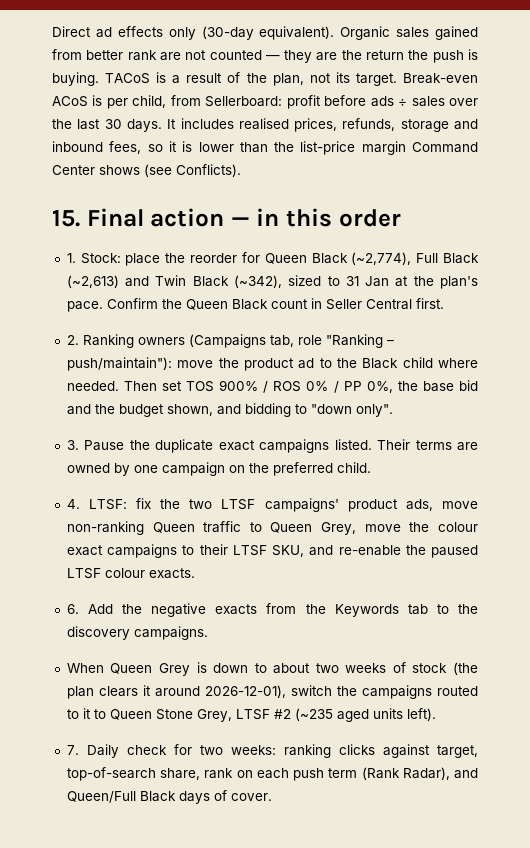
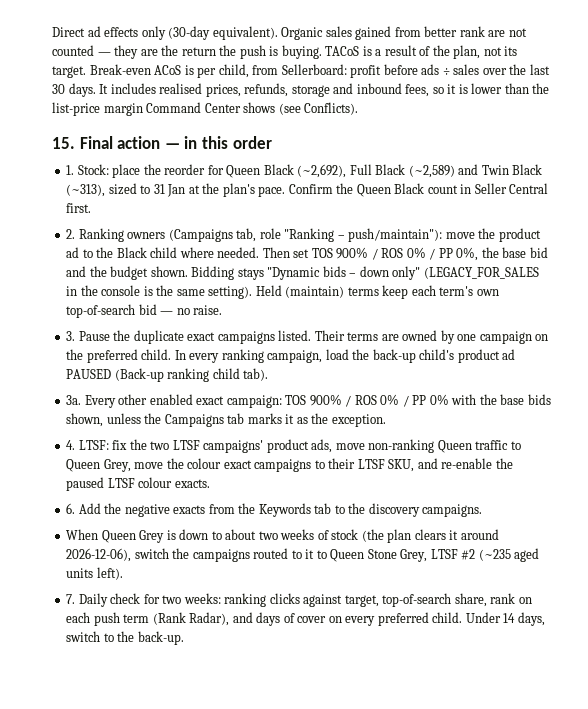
- 1. Stock: place the reorder for Queen Black (~2,774), Full Black (~2,613) and Twin Black (~342), sized to 31 Jan at the plan's pace.
+ 1. Stock: place the reorder for Queen Black (~2,692), Full Black (~2,589) and Twin Black (~313), sized to 31 Jan at the plan's pace.
- Then set TOS 900% / ROS 0% / PP 0%, the base bid and the budget shown, and bidding to "down only".
+ Then set TOS 900% / ROS 0% / PP 0%, the base bid and the budget shown. Bidding stays "Dynamic bids – down only" (LEGACY_FOR_SALES in the console is the same setting). Held (maintain) terms keep each term's own top-of-search bid — no raise.
+ In every ranking campaign, load the back-up child's product ad PAUSED (Back-up ranking child tab).
+ 3a. Every other enabled exact campaign: TOS 900% / ROS 0% / PP 0% with the base bids shown, unless the Campaigns tab marks it as the exception.
- When Queen Grey is down to about two weeks of stock (the plan clears it around 2026-12-01), switch the campaigns routed to it to Queen Stone Grey, LTSF #2 (~235 aged units left).
+ When Queen Grey is down to about two weeks of stock (the plan clears it around 2026-12-06), switch the campaigns routed to it to Queen Stone Grey, LTSF #2 (~235 aged units left).
- 7. Daily check for two weeks: ranking clicks against target, top-of-search share, rank on each push term (Rank Radar), and Queen/Full Black days of cover.
+ 7. Daily check for two weeks: ranking clicks against target, top-of-search share, rank on each push term (Rank Radar), and days of cover on every preferred child. Under 14 days, switch to the back-up.

